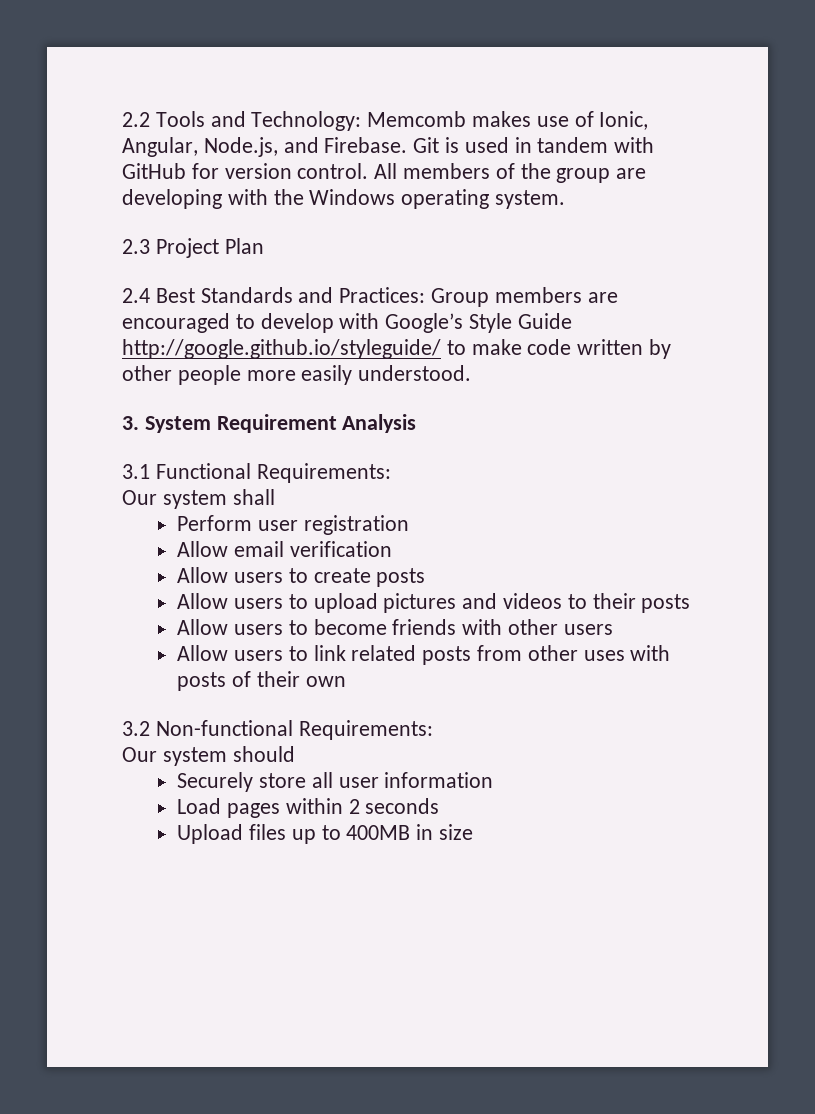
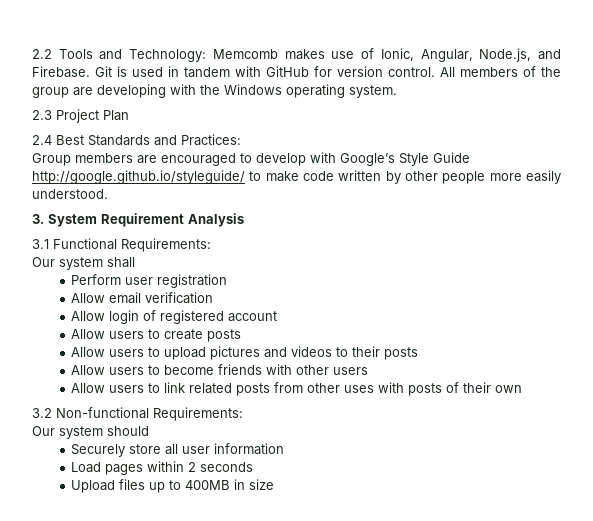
- 2.4 Best Standards and Practices: Group members are encouraged to develop with Google’s Style Guide http://google.github.io/styleguide/ to make code written by other people more easily understood.
+ 2.4 Best Standards and Practices:
+ Group members are encouraged to develop with Google’s Style Guide http://google.github.io/styleguide/ to make code written by other people more easily understood.
+ Allow login of registered account

